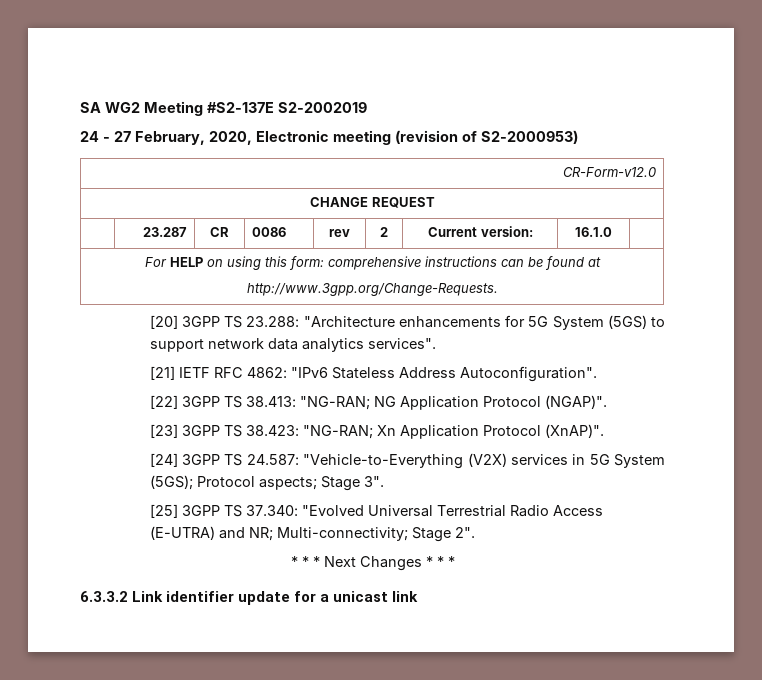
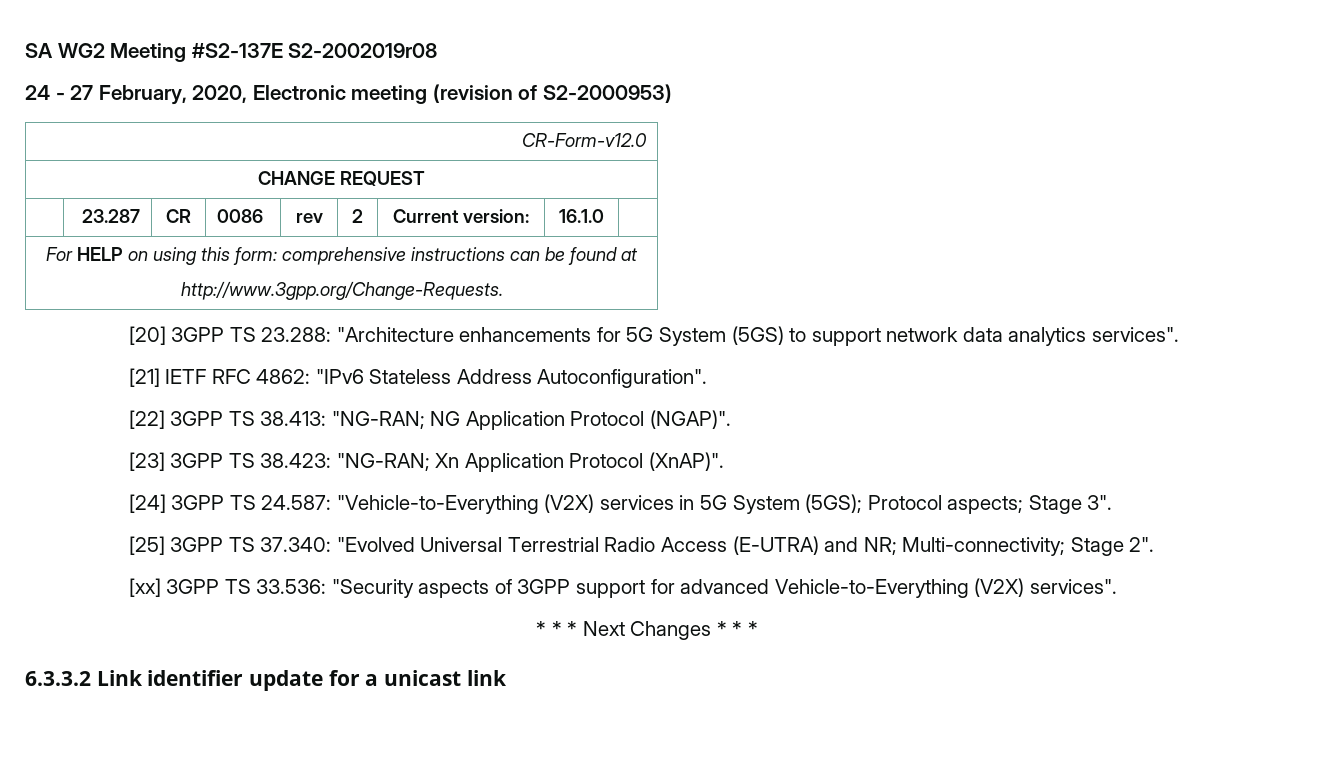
- SA WG2 Meeting #S2-137E S2-2002019
+ SA WG2 Meeting #S2-137E S2-2002019r08
+ [xx] 3GPP TS 33.536: "Security aspects of 3GPP support for advanced Vehicle-to-Everything (V2X) services".

